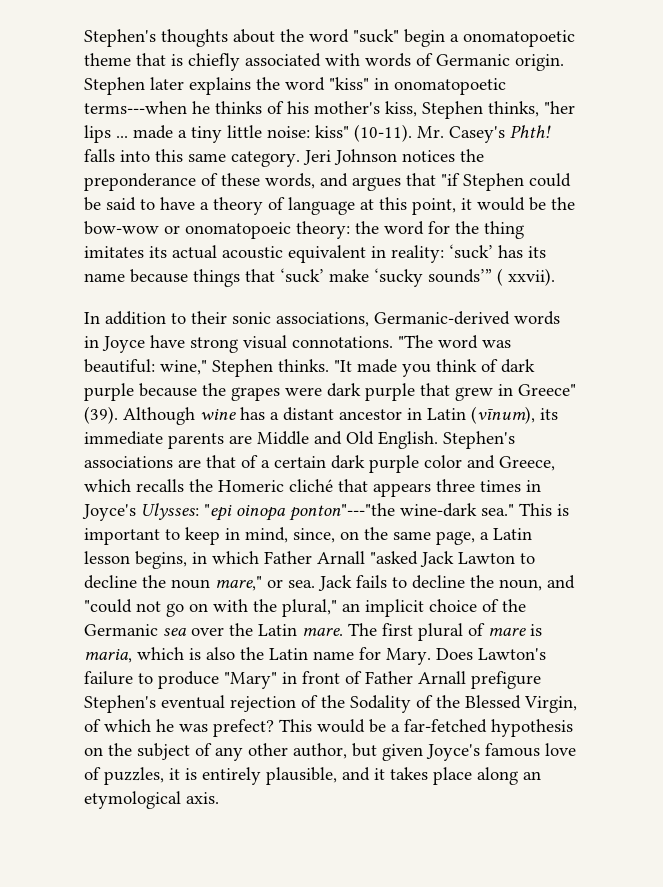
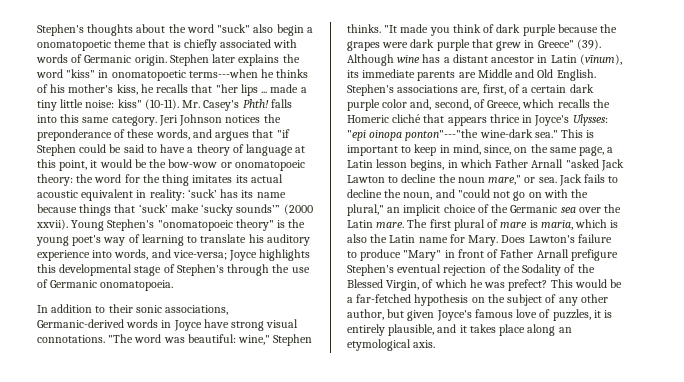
- Stephen's thoughts about the word "suck" begin a onomatopoetic theme that is chiefly associated with words of Germanic origin.
+ Stephen's thoughts about the word "suck" also begin a onomatopoetic theme that is chiefly associated with words of Germanic origin.
- Stephen later explains the word "kiss" in onomatopoetic terms---when he thinks of his mother's kiss, Stephen thinks, "her lips ... made a tiny little noise: kiss" (10-11).
+ Stephen later explains the word "kiss" in onomatopoetic terms---when he thinks of his mother's kiss, he recalls that "her lips ... made a tiny little noise: kiss" (10-11).
- Jeri Johnson notices the preponderance of these words, and argues that "if Stephen could be said to have a theory of language at this point, it would be the bow-wow or onomatopoeic theory: the word for the thing imitates its actual acoustic equivalent in reality: ‘suck’ has its name because things that ‘suck’ make ‘sucky sounds’” ( xxvii).
+ Jeri Johnson notices the preponderance of these words, and argues that "if Stephen could be said to have a theory of language at this point, it would be the bow-wow or onomatopoeic theory: the word for the thing imitates its actual acoustic equivalent in reality: ‘suck’ has its name because things that ‘suck’ make ‘sucky sounds’” (2000 xxvii). Young Stephen's "onomatopoeic theory" is the young poet's way of learning to translate his auditory experience into words, and vice-versa; Joyce highlights this developmental stage of Stephen's through the use of Germanic onomatopoeia.
- Stephen's associations are that of a certain dark purple color and Greece, which recalls the Homeric cliché that appears three times in Joyce's Ulysses: "epi oinopa ponton"---"the wine-dark sea."
+ Stephen's associations are, first, of a certain dark purple color and, second, of Greece, which recalls the Homeric cliché that appears thrice in Joyce's Ulysses: "epi oinopa ponton"---"the wine-dark sea."

